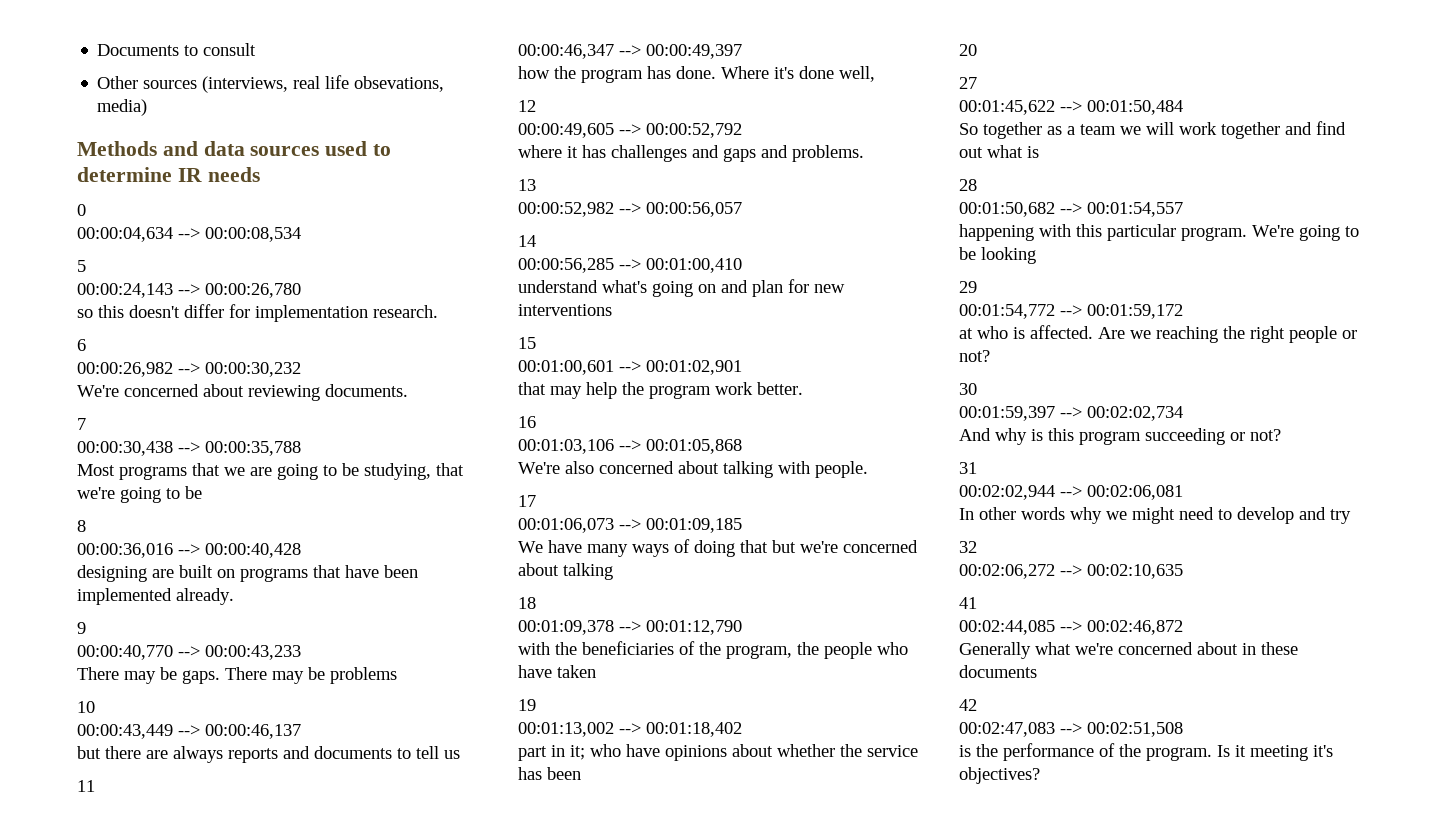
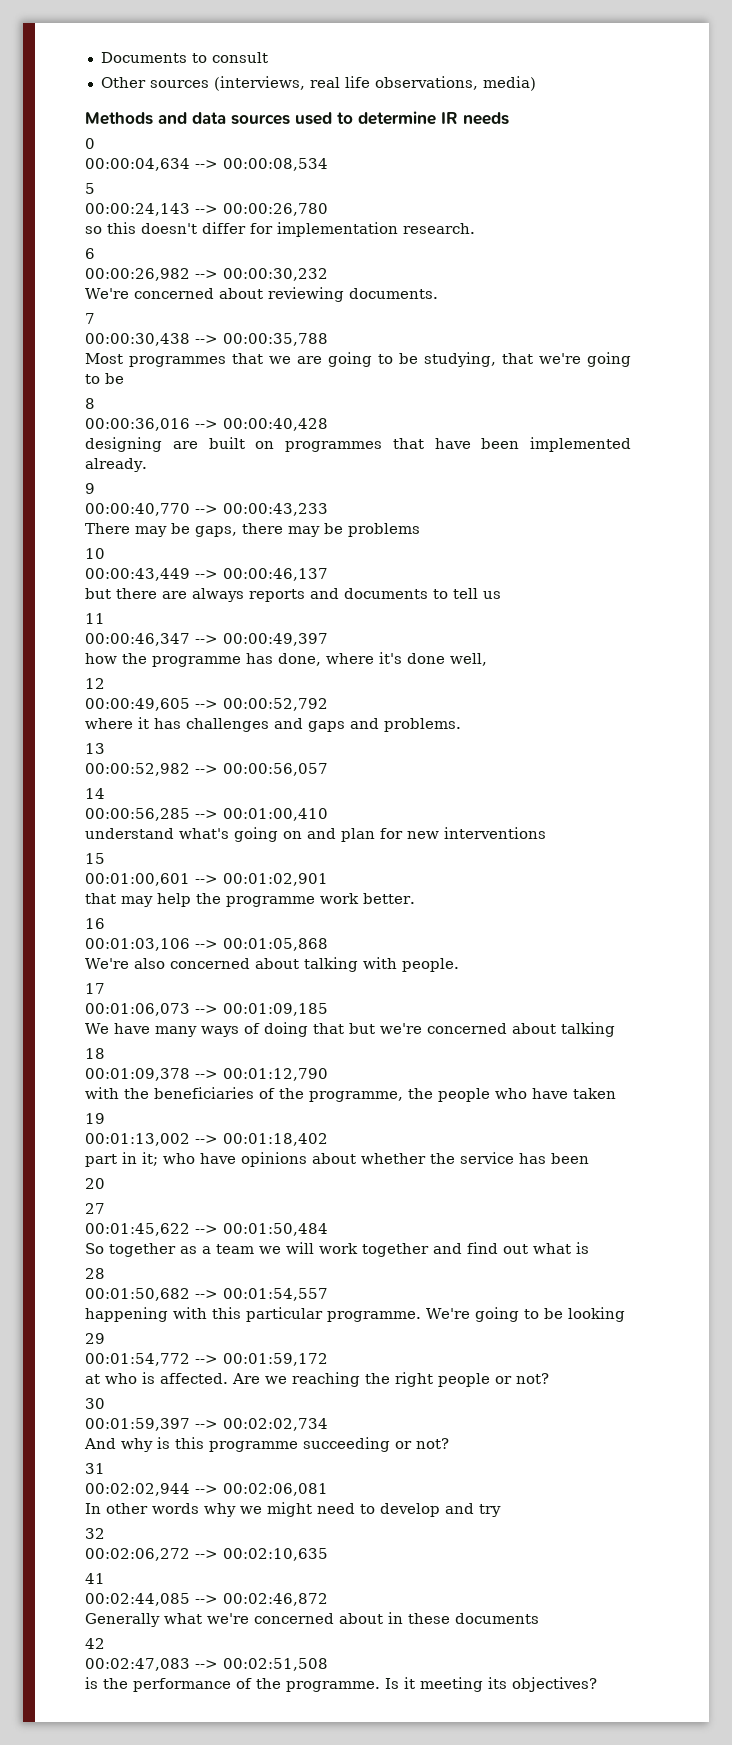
- Other sources (interviews, real life obsevations, media)
+ Other sources (interviews, real life observations, media)
- Most programs that we are going to be studying, that we're going to be
+ Most programmes that we are going to be studying, that we're going to be
- designing are built on programs that have been implemented already.
+ designing are built on programmes that have been implemented already.
- There may be gaps. There may be problems
+ There may be gaps, there may be problems
- how the program has done. Where it's done well,
+ how the programme has done, where it's done well,
- that may help the program work better.
+ that may help the programme work better.
- with the beneficiaries of the program, the people who have taken
+ with the beneficiaries of the programme, the people who have taken
- happening with this particular program.
+ happening with this particular programme.
- And why is this program succeeding or not?
+ And why is this programme succeeding or not?
- is the performance of the program.
+ is the performance of the programme.
- Is it meeting it's objectives?
+ Is it meeting its objectives?

